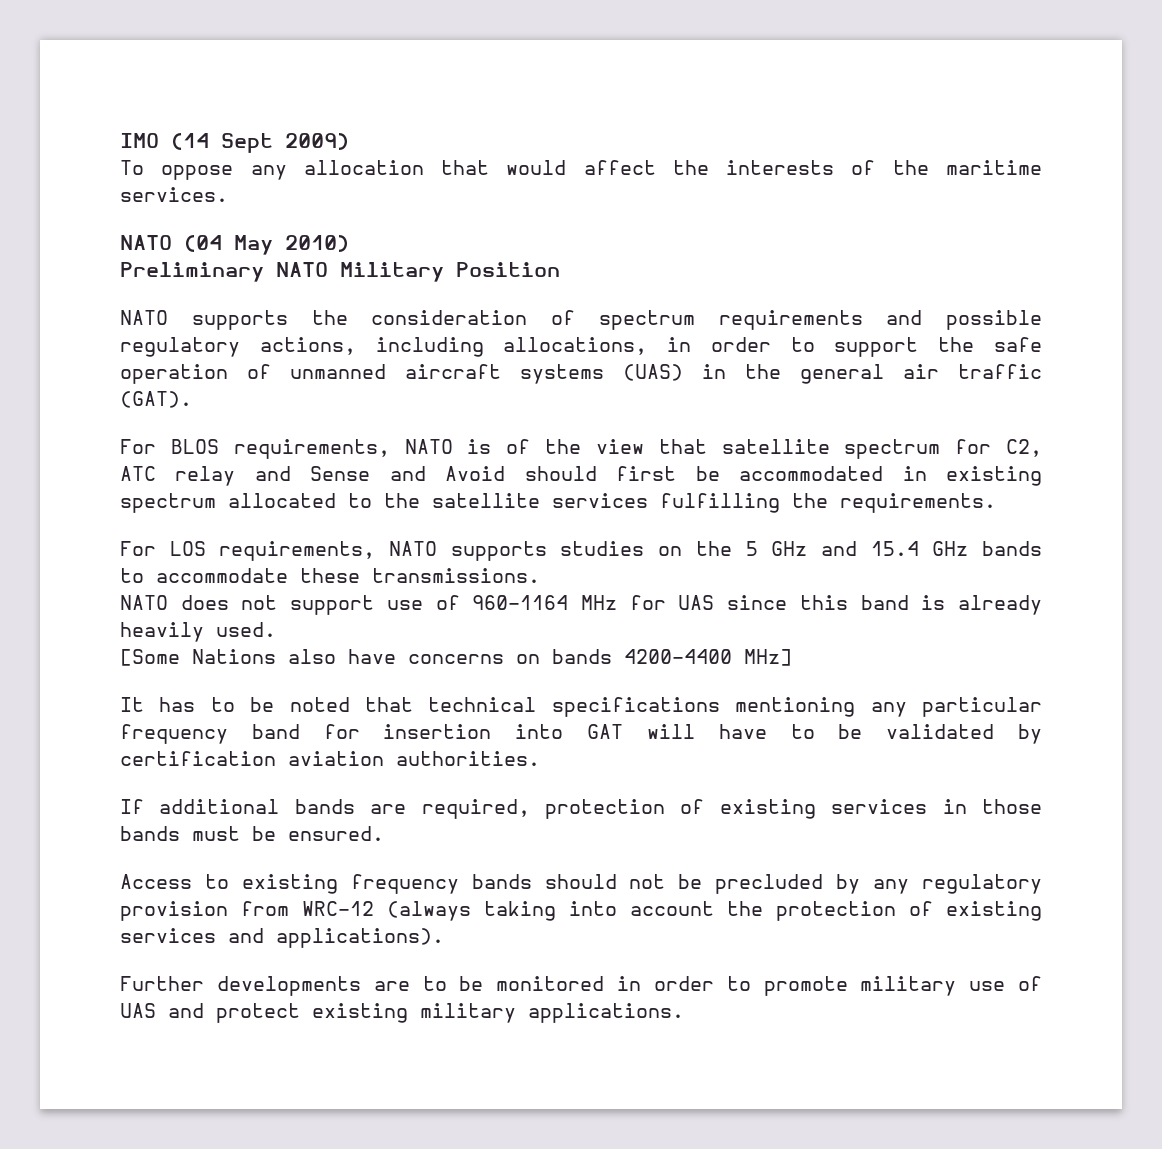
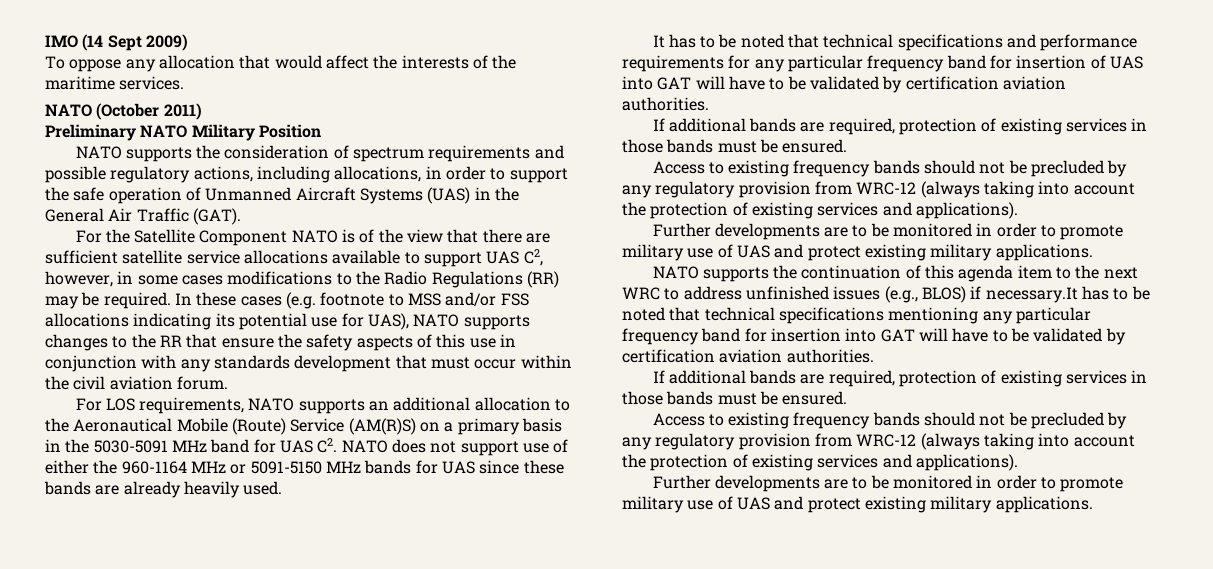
- NATO (04 May 2010)
+ NATO (October 2011)
- NATO supports the consideration of spectrum requirements and possible regulatory actions, including allocations, in order to support the safe operation of unmanned aircraft systems (UAS) in the general air traffic (GAT).
+ NATO supports the consideration of spectrum requirements and possible regulatory actions, including allocations, in order to support the safe operation of Unmanned Aircraft Systems (UAS) in the General Air Traffic (GAT).
- For BLOS requirements, NATO is of the view that satellite spectrum for C2, ATC relay and Sense and Avoid should first be accommodated in existing spectrum allocated to the satellite services fulfilling the requirements.
+ For the Satellite Component NATO is of the view that there are sufficient satellite service allocations available to support UAS C2, however, in some cases modifications to the Radio Regulations (RR) may be required. In these cases (e.g. footnote to MSS and/or FSS allocations indicating its potential use for UAS), NATO supports changes to the RR that ensure the safety aspects of this use in conjunction with any standards development that must occur within the civil aviation forum.
- For LOS requirements, NATO supports studies on the 5 GHz and 15.4 GHz bands to accommodate these transmissions.
- NATO does not support use of 960-1164 MHz for UAS since this band is already heavily used.
- [Some Nations also have concerns on bands 4200-4400 MHz]
- It has to be noted that technical specifications mentioning any particular frequency band for insertion into GAT will have to be validated by certification aviation authorities.
+ For LOS requirements, NATO supports an additional allocation to the Aeronautical Mobile (Route) Service (AM(R)S) on a primary basis in the 5030-5091 MHz band for UAS C2. NATO does not support use of either the 960-1164 MHz or 5091-5150 MHz bands for UAS since these bands are already heavily used.
+ It has to be noted that technical specifications and performance requirements for any particular frequency band for insertion of UAS into GAT will have to be validated by certification aviation authorities.
+ If additional bands are required, protection of existing services in those bands must be ensured.
+ Access to existing frequency bands should not be precluded by any regulatory provision from WRC-12 (always taking into account the protection of existing services and applications).
+ Further developments are to be monitored in order to promote military use of UAS and protect existing military applications.
+ NATO supports the continuation of this agenda item to the next WRC to address unfinished issues (e.g., BLOS) if necessary.It has to be noted that technical specifications mentioning any particular frequency band for insertion into GAT will have to be validated by certification aviation authorities.

